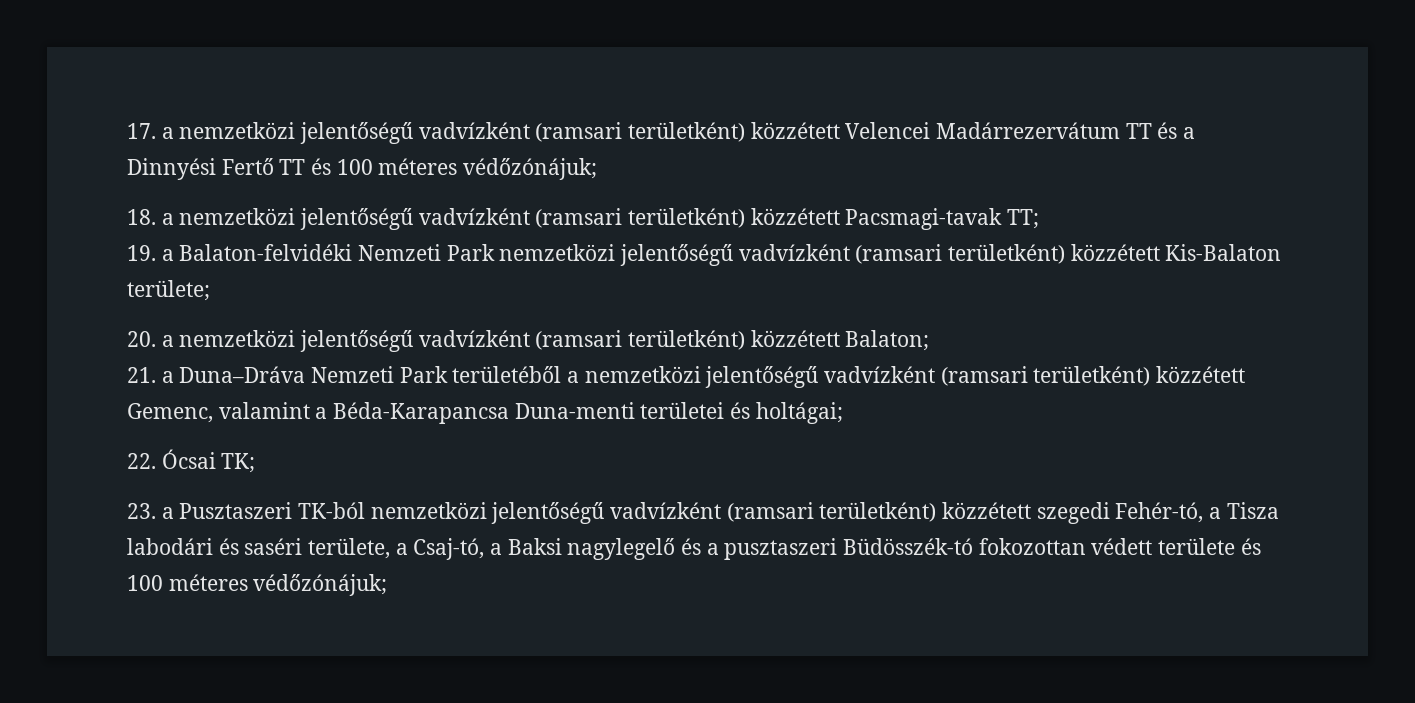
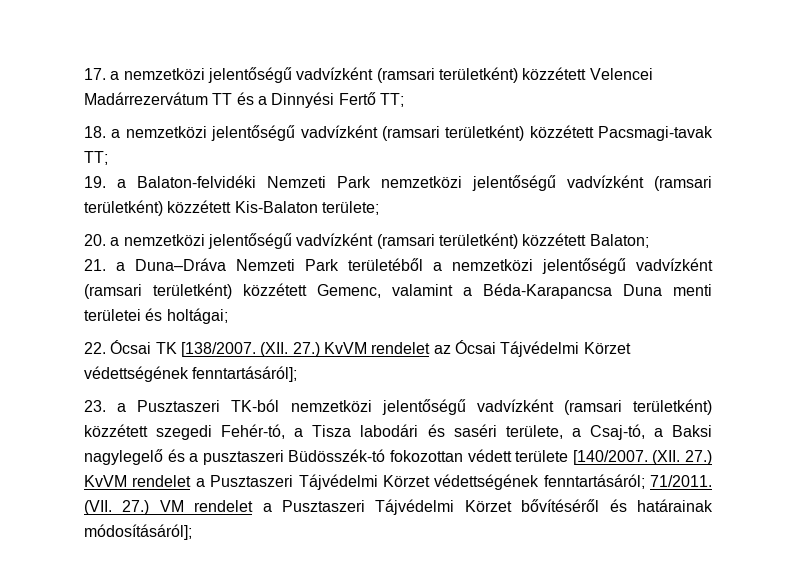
- 17. a nemzetközi jelentőségű vadvízként (ramsari területként) közzétett Velencei Madárrezervátum TT és a Dinnyési Fertő TT és 100 méteres védőzónájuk;
+ 17. a nemzetközi jelentőségű vadvízként (ramsari területként) közzétett Velencei Madárrezervátum TT és a Dinnyési Fertő TT;
- 21. a Duna–Dráva Nemzeti Park területéből a nemzetközi jelentőségű vadvízként (ramsari területként) közzétett Gemenc, valamint a Béda-Karapancsa Duna-menti területei és holtágai;
+ 21. a Duna–Dráva Nemzeti Park területéből a nemzetközi jelentőségű vadvízként (ramsari területként) közzétett Gemenc, valamint a Béda-Karapancsa Duna menti területei és holtágai;
- 22. Ócsai TK;
+ 22. Ócsai TK [138/2007. (XII. 27.) KvVM rendelet az Ócsai Tájvédelmi Körzet védettségének fenntartásáról];
- 23. a Pusztaszeri TK-ból nemzetközi jelentőségű vadvízként (ramsari területként) közzétett szegedi Fehér-tó, a Tisza labodári és saséri területe, a Csaj-tó, a Baksi nagylegelő és a pusztaszeri Büdösszék-tó fokozottan védett területe és 100 méteres védőzónájuk;
+ 23. a Pusztaszeri TK-ból nemzetközi jelentőségű vadvízként (ramsari területként) közzétett szegedi Fehér-tó, a Tisza labodári és saséri területe, a Csaj-tó, a Baksi nagylegelő és a pusztaszeri Büdösszék-tó fokozottan védett területe [140/2007. (XII. 27.) KvVM rendelet a Pusztaszeri Tájvédelmi Körzet védettségének fenntartásáról; 71/2011. (VII. 27.) VM rendelet a Pusztaszeri Tájvédelmi Körzet bővítéséről és határainak módosításáról];

